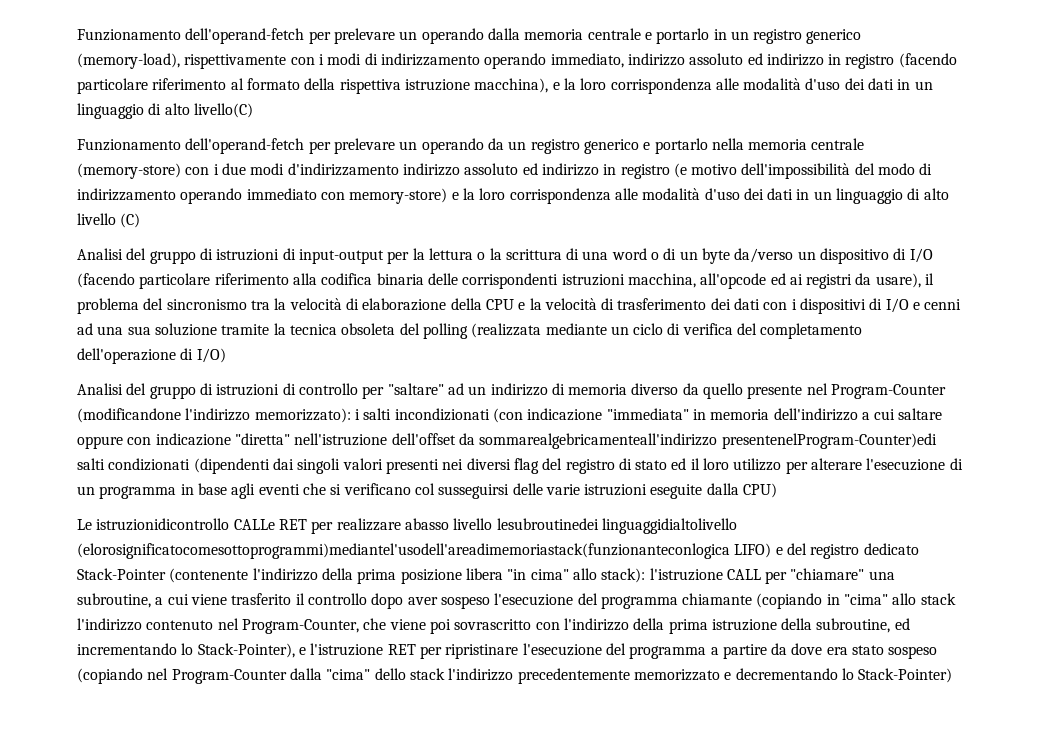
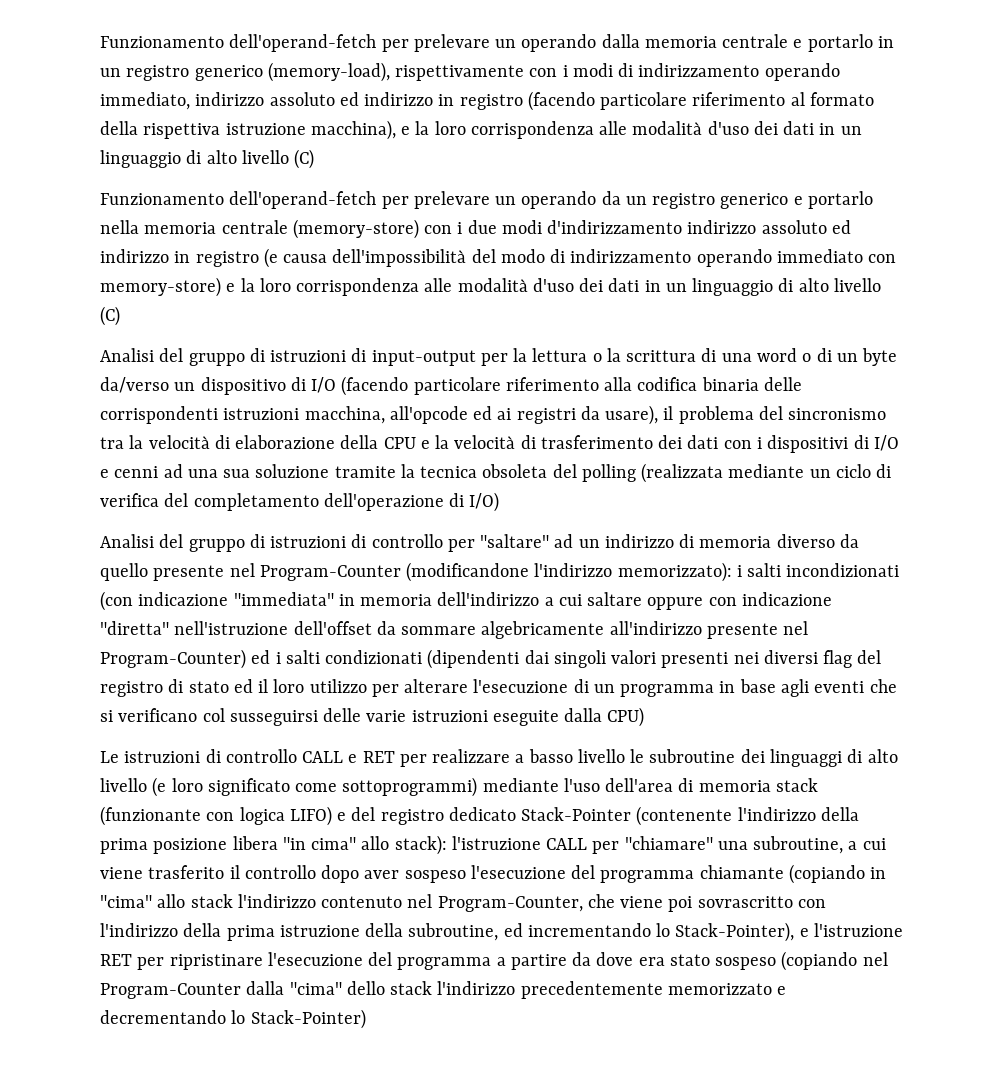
- Funzionamento dell'operand-fetch per prelevare un operando dalla memoria centrale e portarlo in un registro generico (memory-load), rispettivamente con i modi di indirizzamento operando immediato, indirizzo assoluto ed indirizzo in registro (facendo particolare riferimento al formato della rispettiva istruzione macchina), e la loro corrispondenza alle modalità d'uso dei dati in un linguaggio di alto livello(C)
+ Funzionamento dell'operand-fetch per prelevare un operando dalla memoria centrale e portarlo in un registro generico (memory-load), rispettivamente con i modi di indirizzamento operando immediato, indirizzo assoluto ed indirizzo in registro (facendo particolare riferimento al formato della rispettiva istruzione macchina), e la loro corrispondenza alle modalità d'uso dei dati in un linguaggio di alto livello (C)
- Funzionamento dell'operand-fetch per prelevare un operando da un registro generico e portarlo nella memoria centrale (memory-store) con i due modi d'indirizzamento indirizzo assoluto ed indirizzo in registro (e motivo dell'impossibilità del modo di indirizzamento operando immediato con memory-store) e la loro corrispondenza alle modalità d'uso dei dati in un linguaggio di alto livello (C)
+ Funzionamento dell'operand-fetch per prelevare un operando da un registro generico e portarlo nella memoria centrale (memory-store) con i due modi d'indirizzamento indirizzo assoluto ed indirizzo in registro (e causa dell'impossibilità del modo di indirizzamento operando immediato con memory-store) e la loro corrispondenza alle modalità d'uso dei dati in un linguaggio di alto livello (C)
- i salti incondizionati (con indicazione "immediata" in memoria dell'indirizzo a cui saltare oppure con indicazione "diretta" nell'istruzione dell'offset da sommarealgebricamenteall'indirizzo presentenelProgram-Counter)edi salti condizionati (dipendenti dai singoli valori presenti nei diversi flag del registro di stato ed il loro utilizzo per alterare l'esecuzione di un programma in base agli eventi che si verificano col susseguirsi delle varie istruzioni eseguite dalla CPU)
+ i salti incondizionati (con indicazione "immediata" in memoria dell'indirizzo a cui saltare oppure con indicazione "diretta" nell'istruzione dell'offset da sommare algebricamente all'indirizzo presente nel Program-Counter) ed i salti condizionati (dipendenti dai singoli valori presenti nei diversi flag del registro di stato ed il loro utilizzo per alterare l'esecuzione di un programma in base agli eventi che si verificano col susseguirsi delle varie istruzioni eseguite dalla CPU)
- Le istruzionidicontrollo CALLe RET per realizzare abasso livello lesubroutinedei linguaggidialtolivello (elorosignificatocomesottoprogrammi)mediantel'usodell'areadimemoriastack(funzionanteconlogica LIFO) e del registro dedicato Stack-Pointer (contenente l'indirizzo della prima posizione libera "in cima" allo stack):
+ Le istruzioni di controllo CALL e RET per realizzare a basso livello le subroutine dei linguaggi di alto livello (e loro significato come sottoprogrammi) mediante l'uso dell'area di memoria stack (funzionante con logica LIFO) e del registro dedicato Stack-Pointer (contenente l'indirizzo della prima posizione libera "in cima" allo stack):

